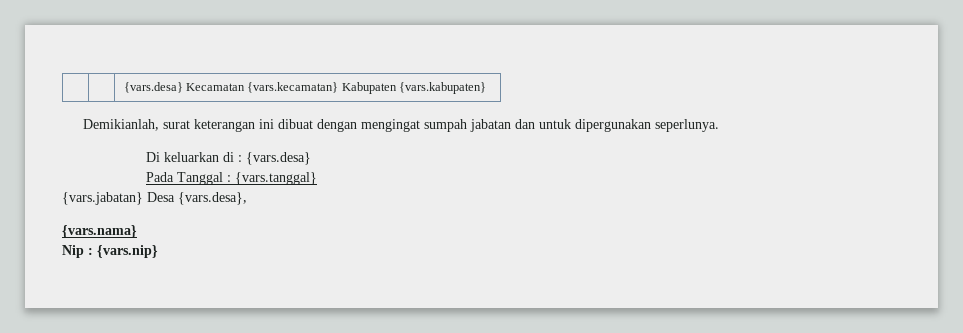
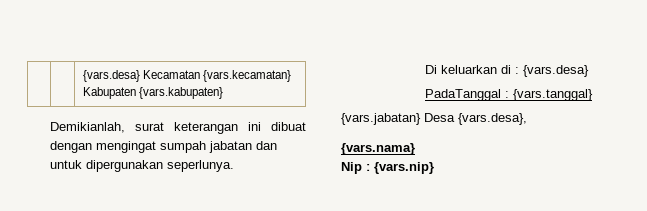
- Pada Tanggal : {vars.tanggal}
+ PadaTanggal : {vars.tanggal}

